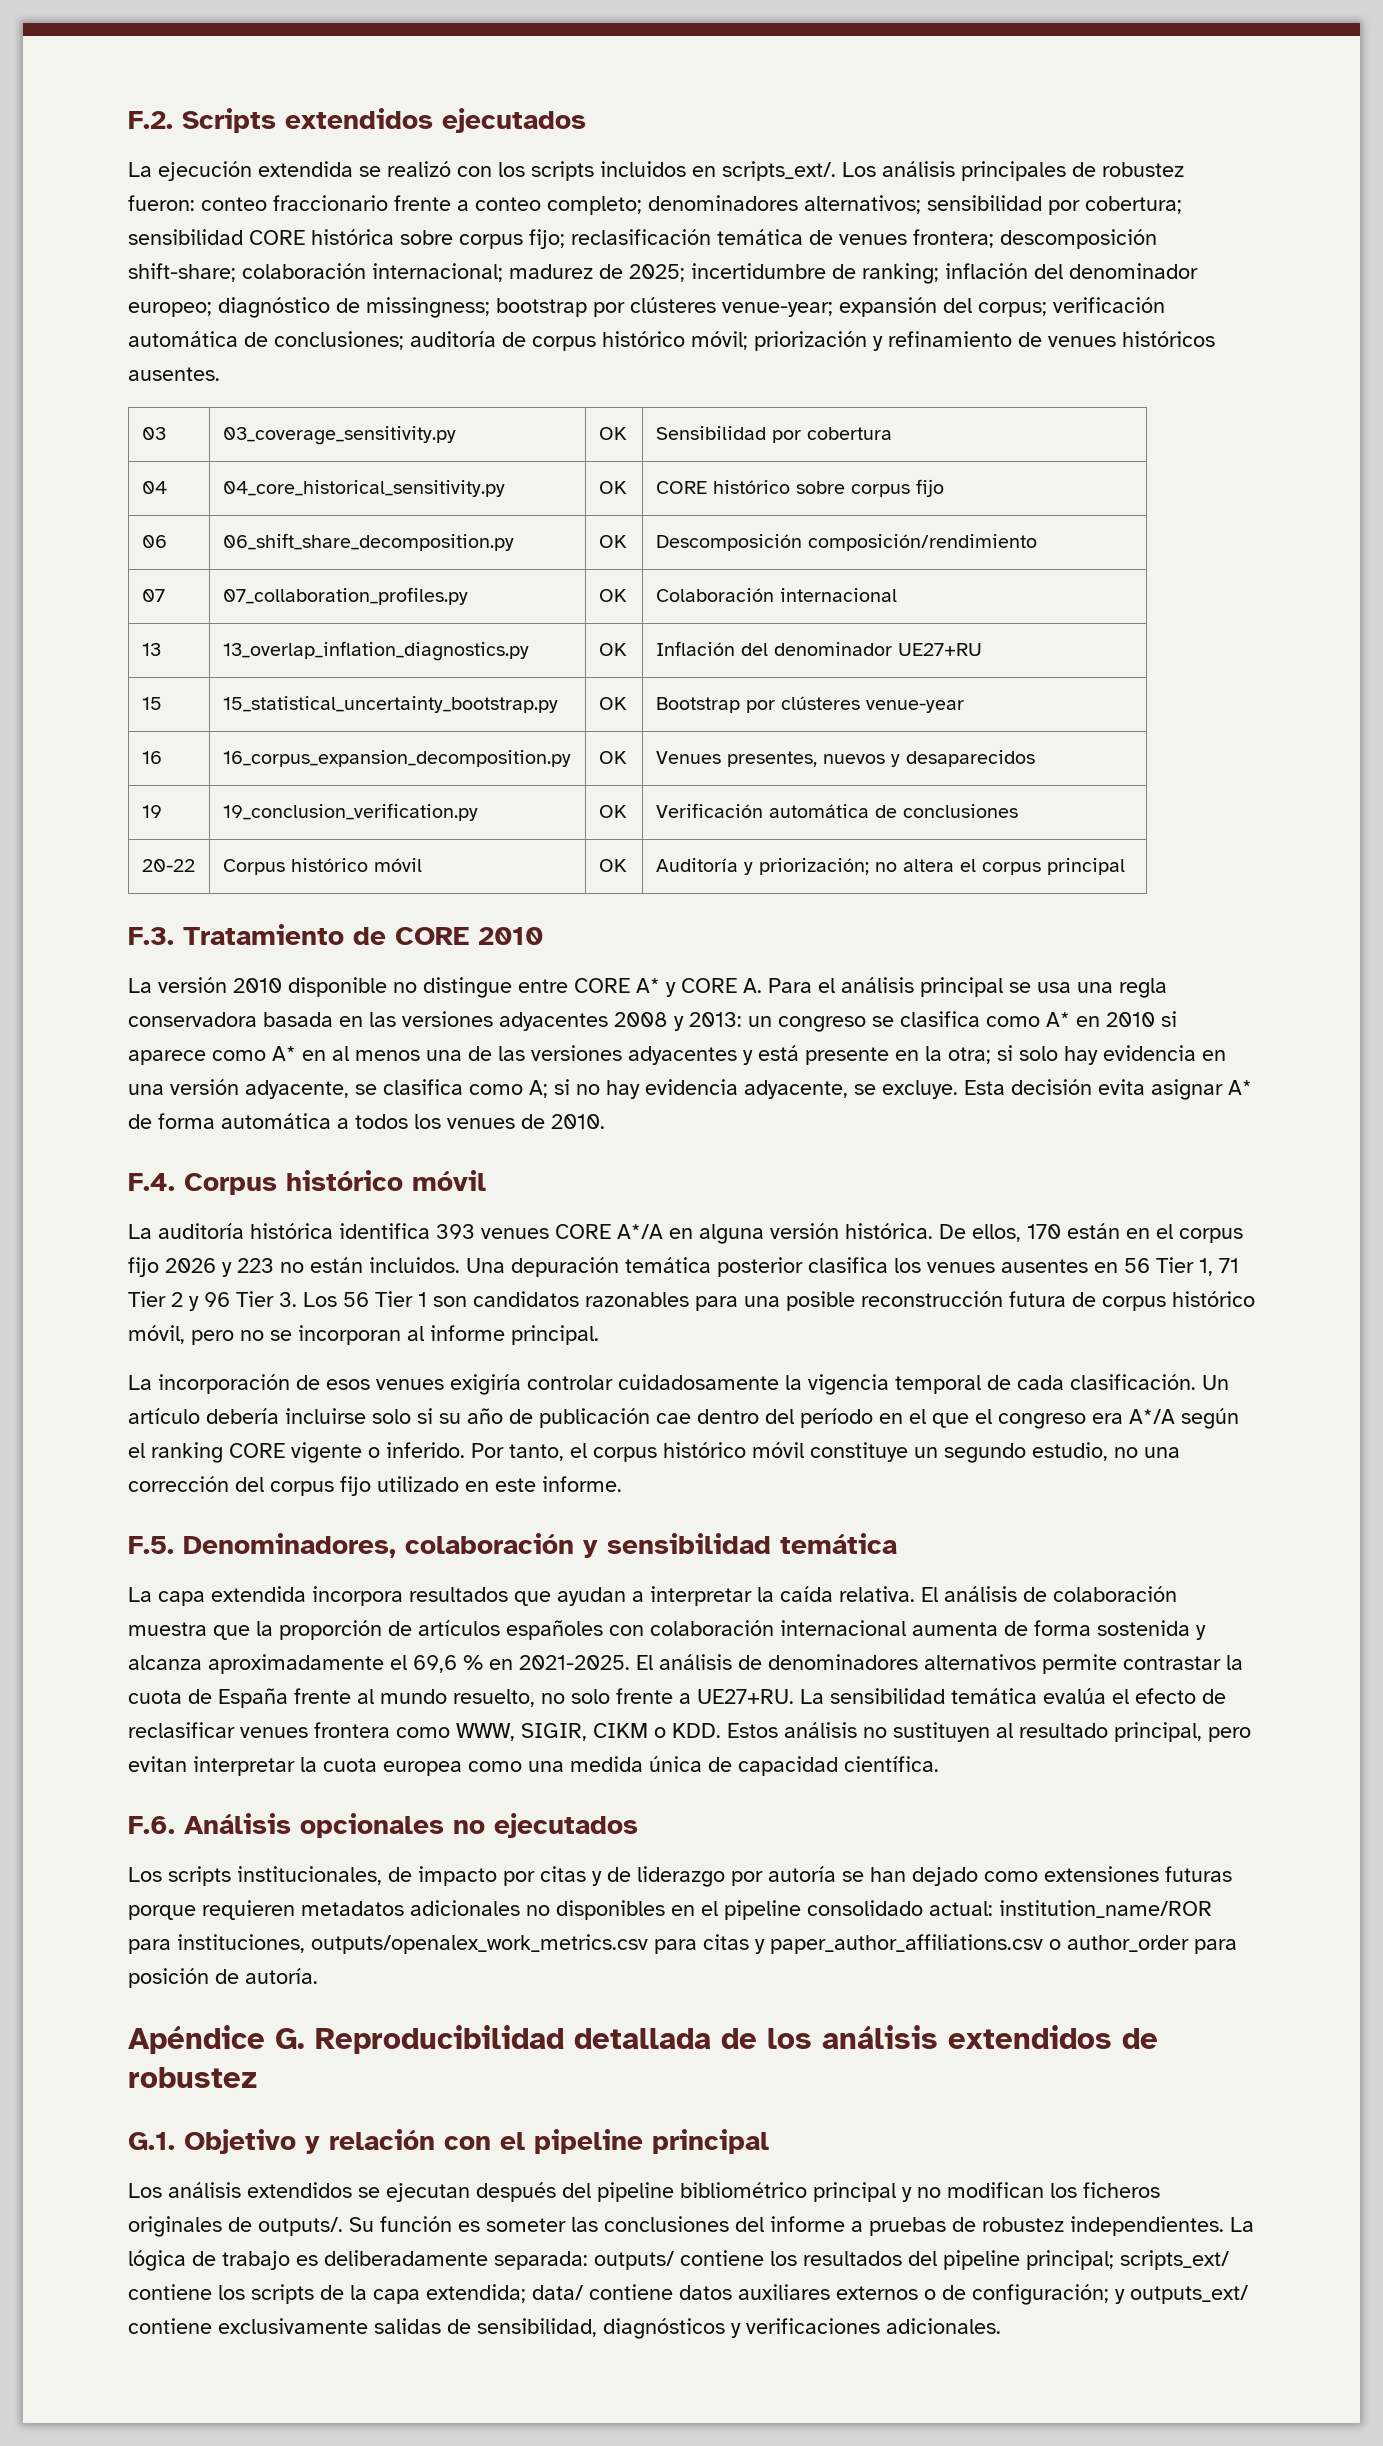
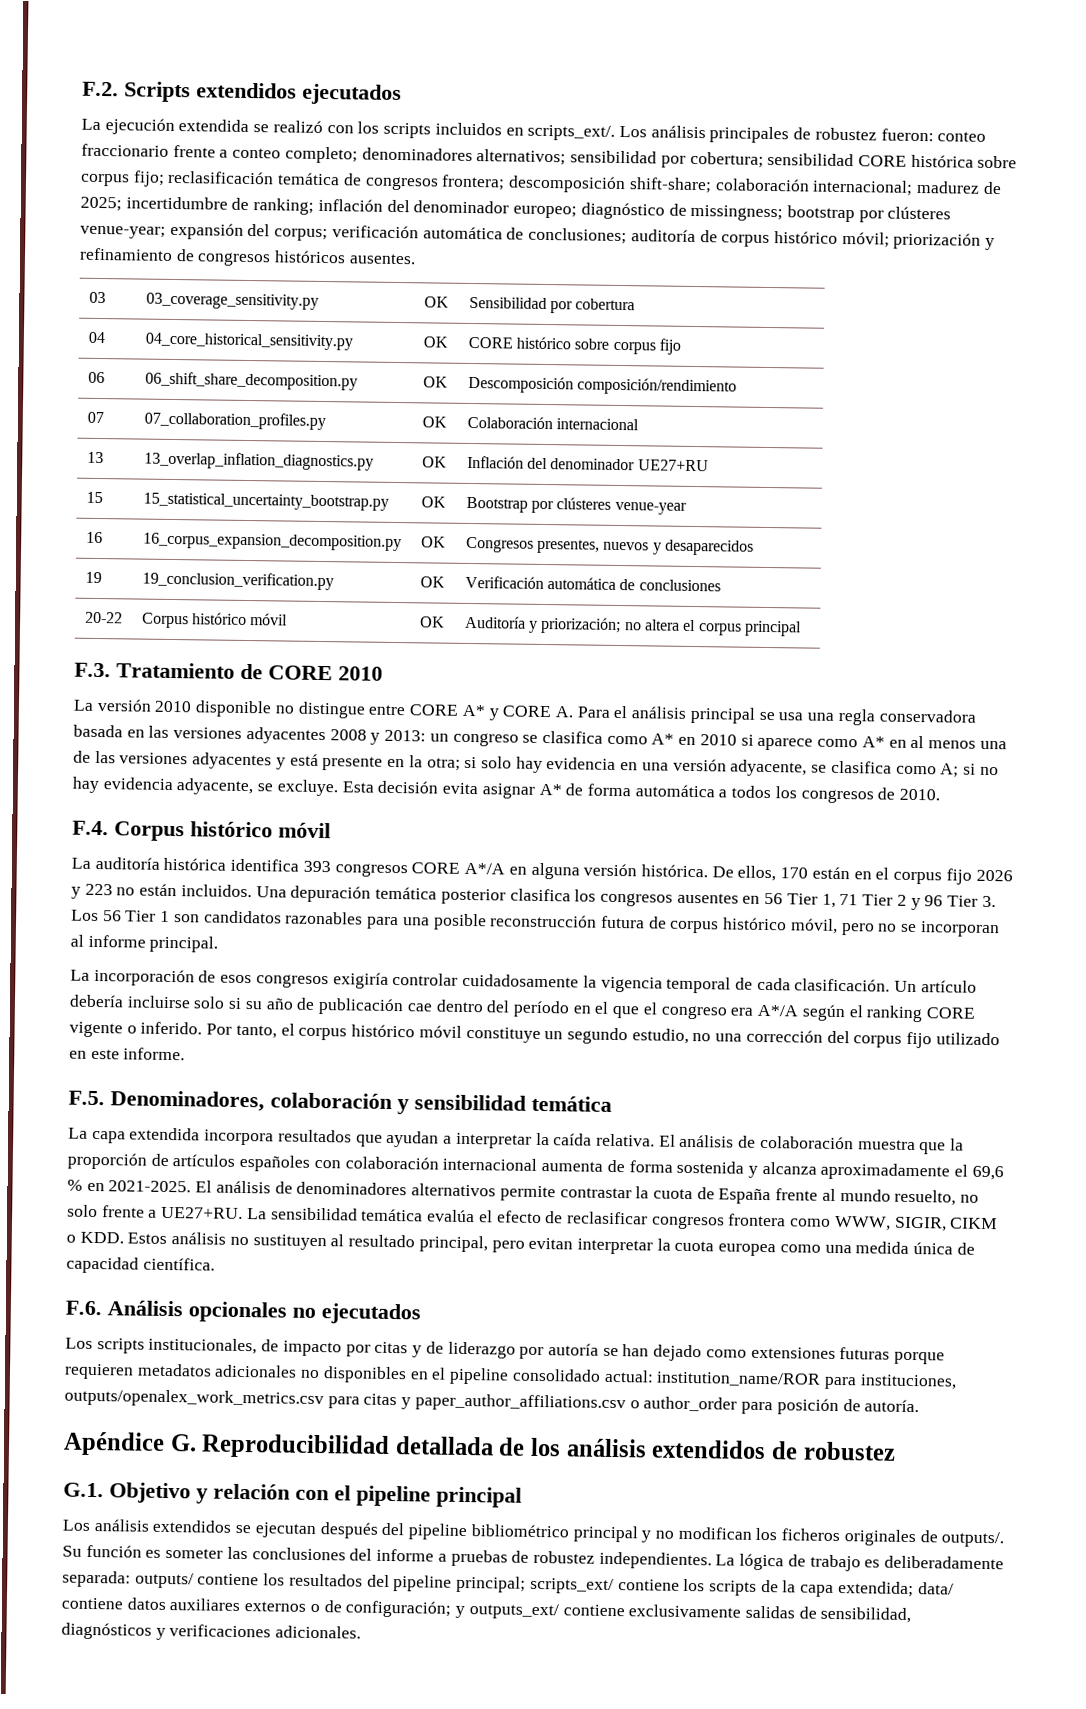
- reclasificación temática de venues frontera;
+ reclasificación temática de congresos frontera;
- priorización y refinamiento de venues históricos ausentes.
+ priorización y refinamiento de congresos históricos ausentes.
- 16 | 16_corpus_expansion_decomposition.py | OK | Venues presentes, nuevos y desaparecidos
+ 16 | 16_corpus_expansion_decomposition.py | OK | Congresos presentes, nuevos y desaparecidos
- Esta decisión evita asignar A* de forma automática a todos los venues de 2010.
+ Esta decisión evita asignar A* de forma automática a todos los congresos de 2010.
- La auditoría histórica identifica 393 venues CORE A*/A en alguna versión histórica.
+ La auditoría histórica identifica 393 congresos CORE A*/A en alguna versión histórica.
- Una depuración temática posterior clasifica los venues ausentes en 56 Tier 1, 71 Tier 2 y 96 Tier 3. Los 56 Tier 1 son candidatos razonables para una posible reconstrucción futura de corpus histórico móvil, pero no se incorporan al informe principal.
+ Una depuración temática posterior clasifica los congresos ausentes en 56 Tier 1, 71 Tier 2 y 96 Tier 3. Los 56 Tier 1 son candidatos razonables para una posible reconstrucción futura de corpus histórico móvil, pero no se incorporan al informe principal.
- La incorporación de esos venues exigiría controlar cuidadosamente la vigencia temporal de cada clasificación.
+ La incorporación de esos congresos exigiría controlar cuidadosamente la vigencia temporal de cada clasificación.
- La sensibilidad temática evalúa el efecto de reclasificar venues frontera como WWW, SIGIR, CIKM o KDD. Estos análisis no sustituyen al resultado principal, pero evitan interpretar la cuota europea como una medida única de capacidad científica.
+ La sensibilidad temática evalúa el efecto de reclasificar congresos frontera como WWW, SIGIR, CIKM o KDD. Estos análisis no sustituyen al resultado principal, pero evitan interpretar la cuota europea como una medida única de capacidad científica.

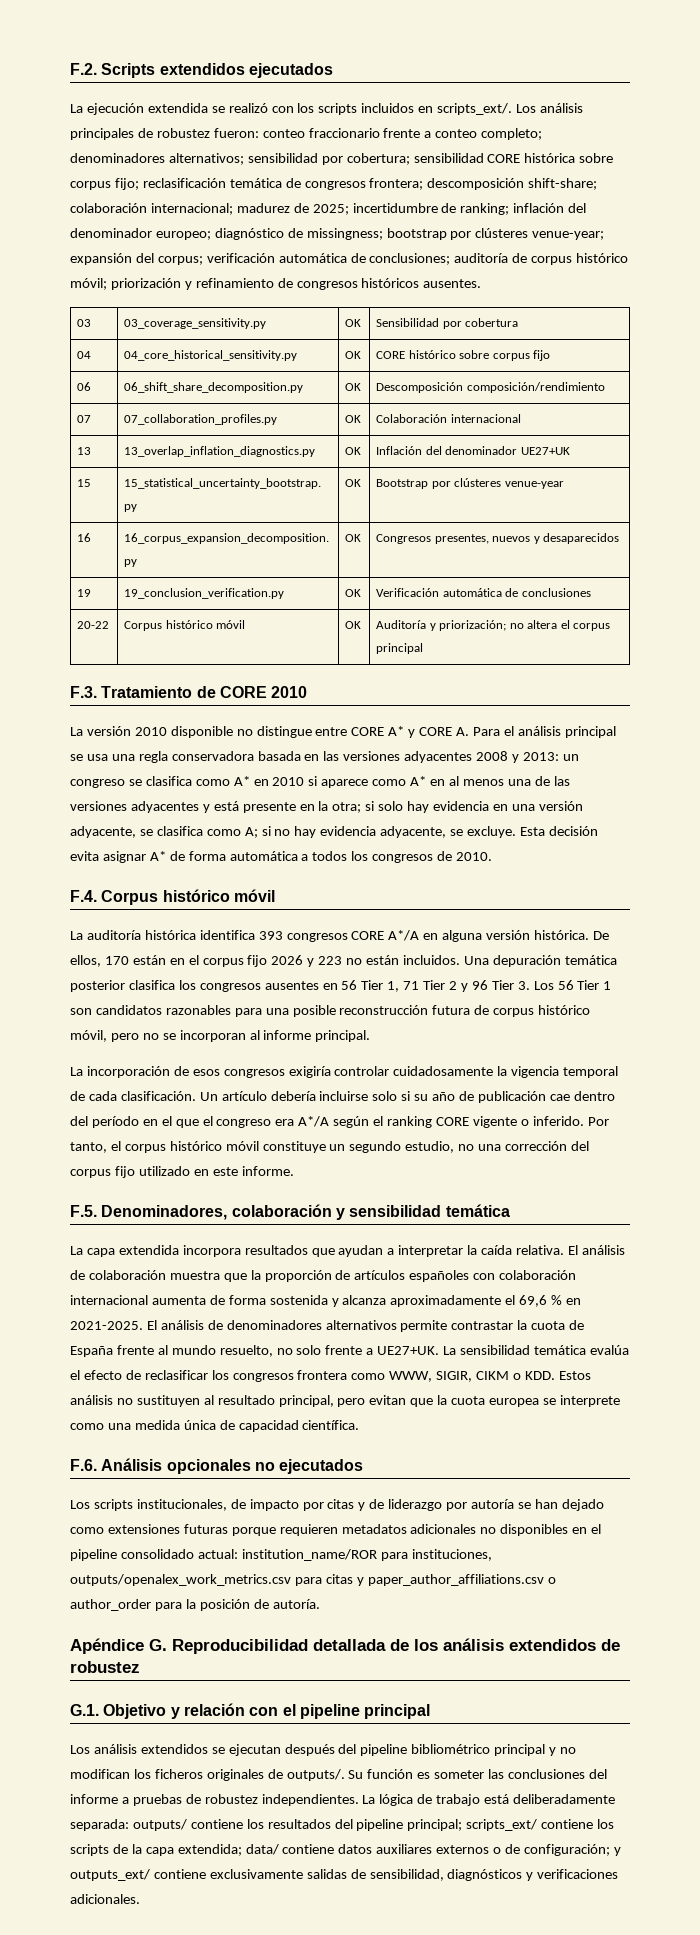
- 13 | 13_overlap_inflation_diagnostics.py | OK | Inflación del denominador UE27+RU
+ 13 | 13_overlap_inflation_diagnostics.py | OK | Inflación del denominador UE27+UK
- El análisis de denominadores alternativos permite contrastar la cuota de España frente al mundo resuelto, no solo frente a UE27+RU.
+ El análisis de denominadores alternativos permite contrastar la cuota de España frente al mundo resuelto, no solo frente a UE27+UK.
- La sensibilidad temática evalúa el efecto de reclasificar congresos frontera como WWW, SIGIR, CIKM o KDD. Estos análisis no sustituyen al resultado principal, pero evitan interpretar la cuota europea como una medida única de capacidad científica.
+ La sensibilidad temática evalúa el efecto de reclasificar los congresos frontera como WWW, SIGIR, CIKM o KDD. Estos análisis no sustituyen al resultado principal, pero evitan que la cuota europea se interprete como una medida única de capacidad científica.
- Los scripts institucionales, de impacto por citas y de liderazgo por autoría se han dejado como extensiones futuras porque requieren metadatos adicionales no disponibles en el pipeline consolidado actual: institution_name/ROR para instituciones, outputs/openalex_work_metrics.csv para citas y paper_author_affiliations.csv o author_order para posición de autoría.
+ Los scripts institucionales, de impacto por citas y de liderazgo por autoría se han dejado como extensiones futuras porque requieren metadatos adicionales no disponibles en el pipeline consolidado actual: institution_name/ROR para instituciones, outputs/openalex_work_metrics.csv para citas y paper_author_affiliations.csv o author_order para la posición de autoría.
- La lógica de trabajo es deliberadamente separada: outputs/ contiene los resultados del pipeline principal; scripts_ext/ contiene los scripts de la capa extendida; data/ contiene datos auxiliares externos o de configuración; y outputs_ext/ contiene exclusivamente salidas de sensibilidad, diagnósticos y verificaciones adicionales.
+ La lógica de trabajo está deliberadamente separada: outputs/ contiene los resultados del pipeline principal; scripts_ext/ contiene los scripts de la capa extendida; data/ contiene datos auxiliares externos o de configuración; y outputs_ext/ contiene exclusivamente salidas de sensibilidad, diagnósticos y verificaciones adicionales.

